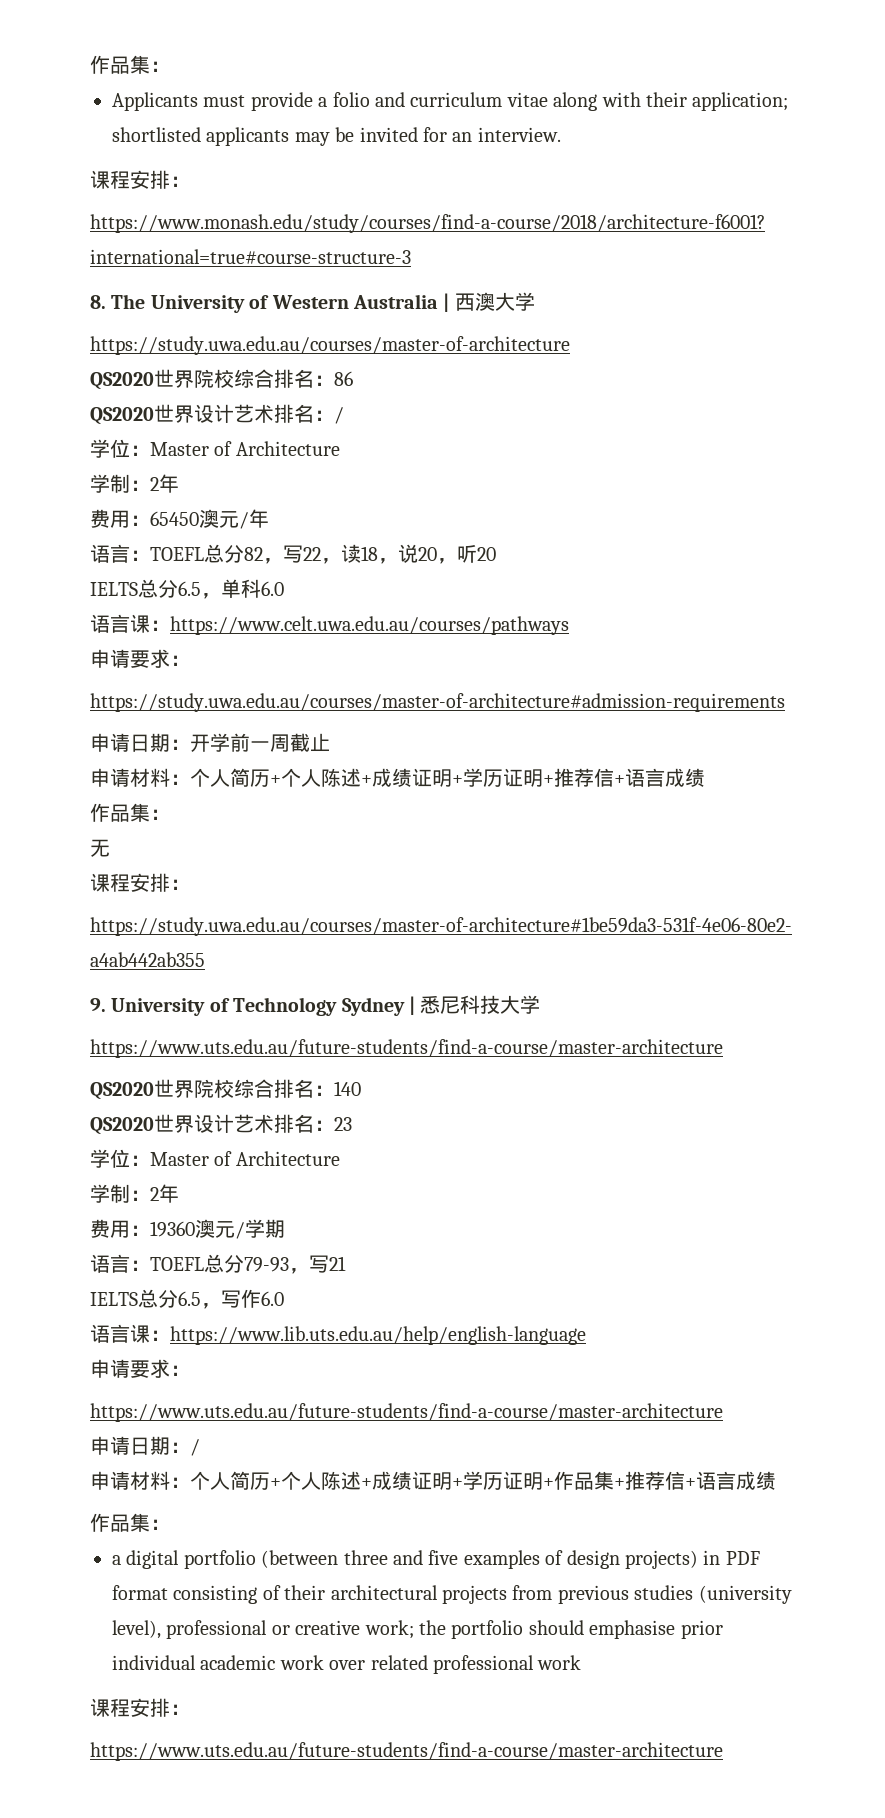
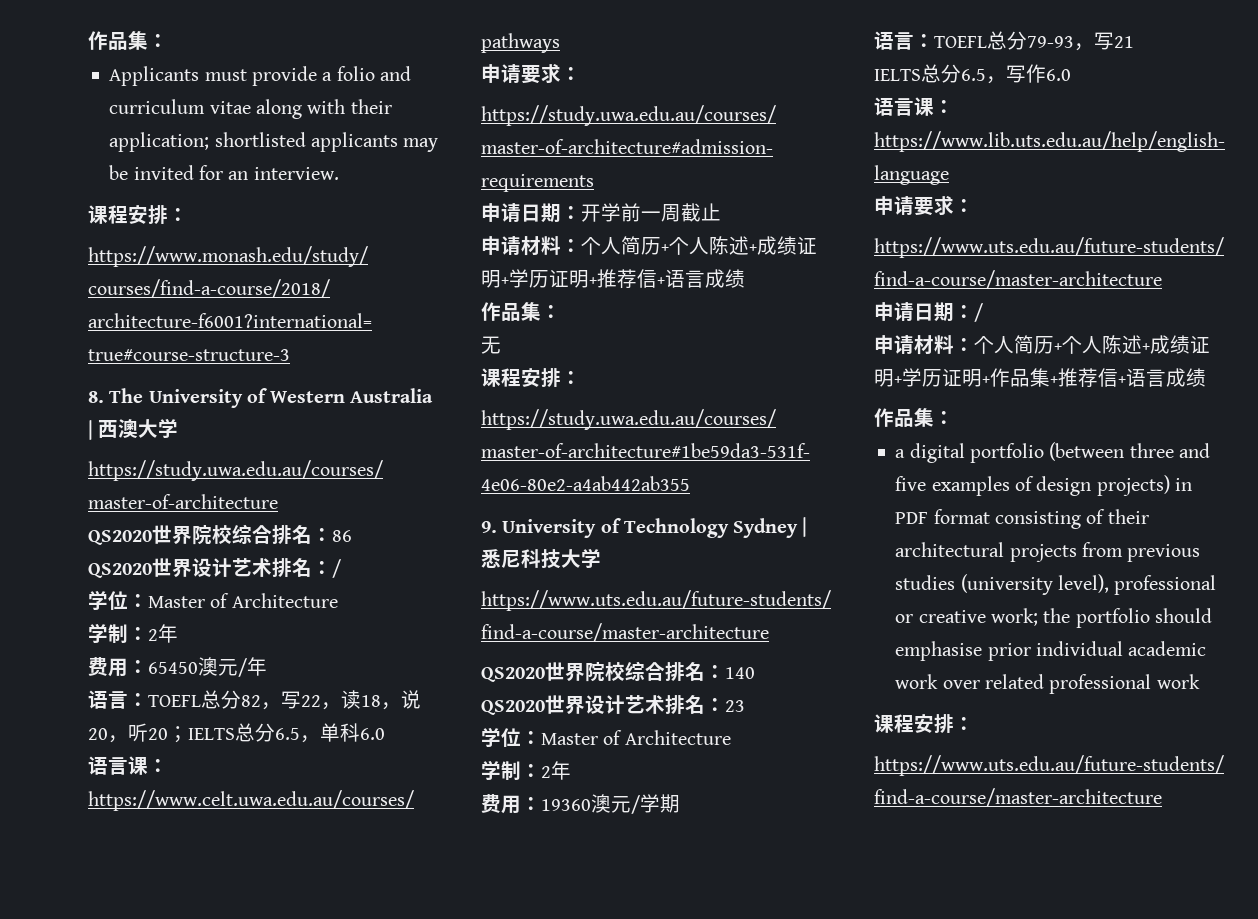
- 语言：TOEFL总分82，写22，读18，说20，听20
- IELTS总分6.5，单科6.0
+ 语言：TOEFL总分82，写22，读18，说20，听20；IELTS总分6.5，单科6.0

